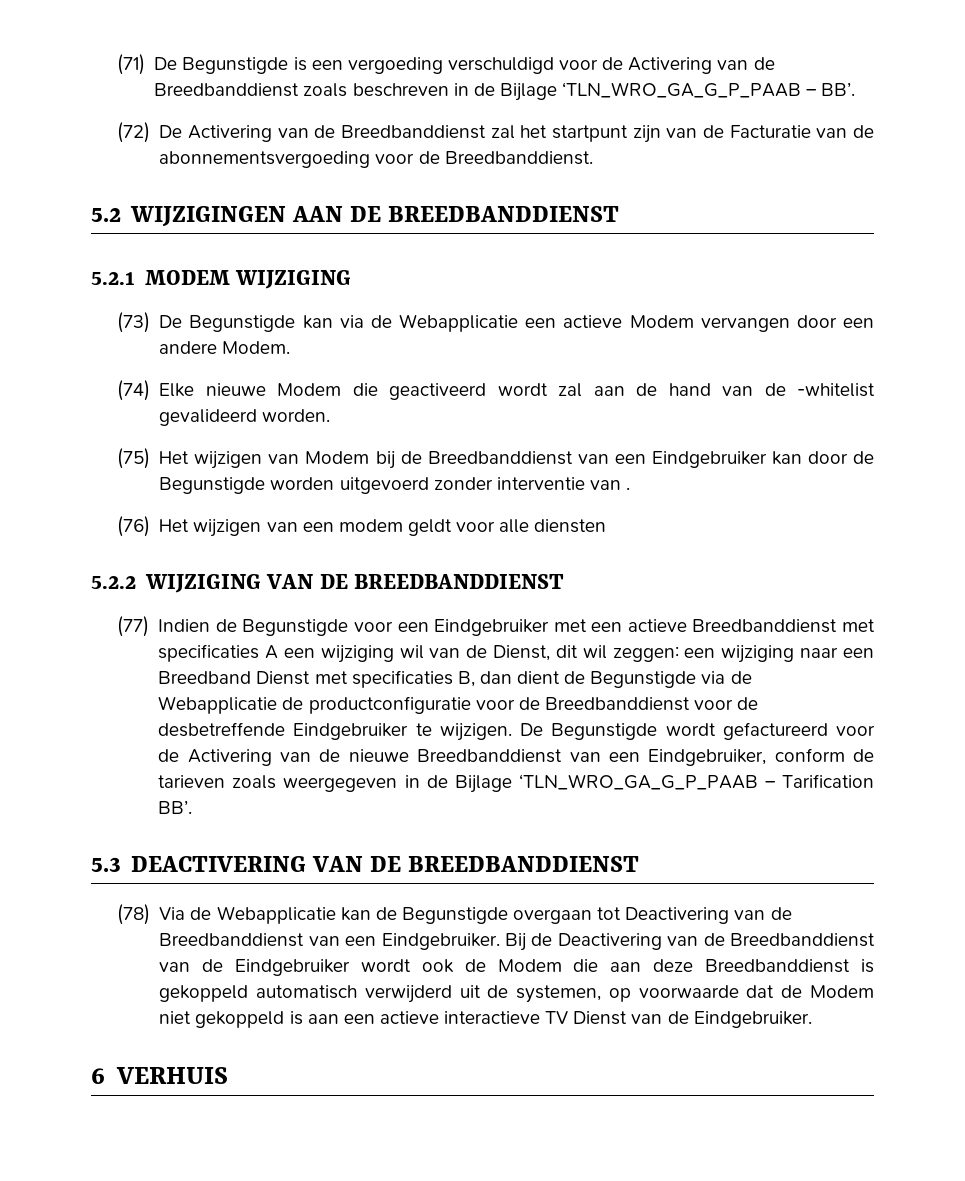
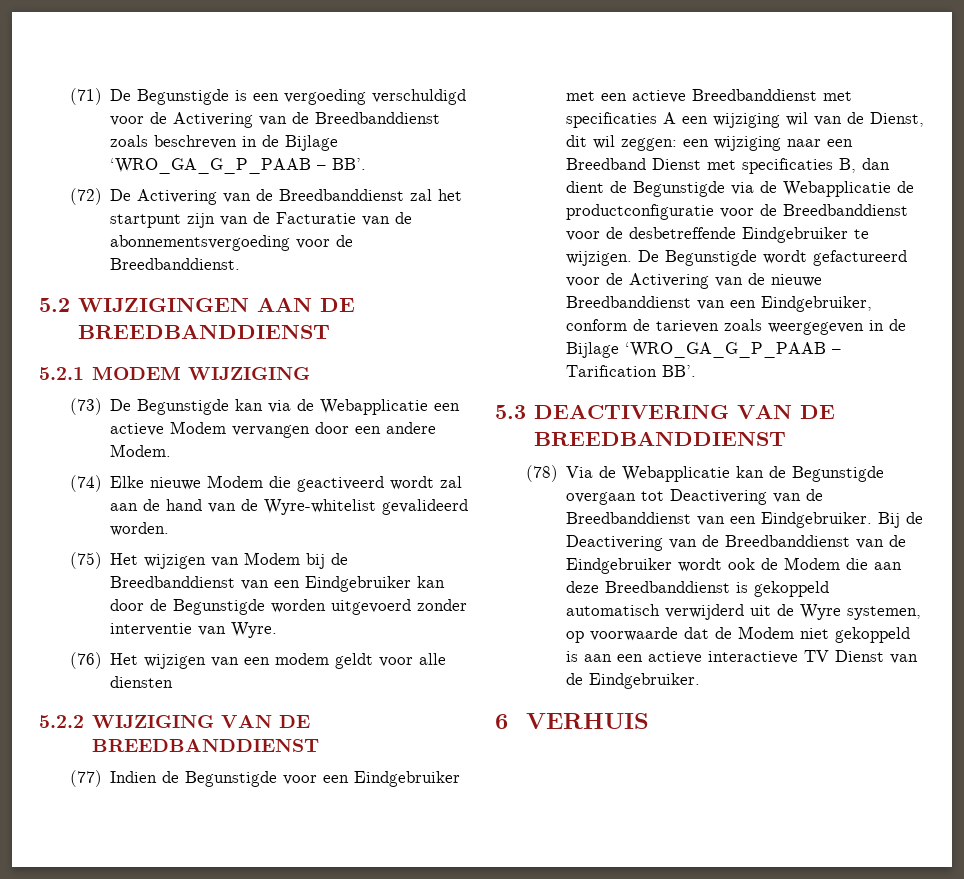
- (71) De Begunstigde is een vergoeding verschuldigd voor de Activering van de Breedbanddienst zoals beschreven in de Bijlage ‘TLN_WRO_GA_G_P_PAAB – BB’.
+ (71) De Begunstigde is een vergoeding verschuldigd voor de Activering van de Breedbanddienst zoals beschreven in de Bijlage ‘WRO_GA_G_P_PAAB – BB’.
- (74) Elke nieuwe Modem die geactiveerd wordt zal aan de hand van de -whitelist gevalideerd worden.
+ (74) Elke nieuwe Modem die geactiveerd wordt zal aan de hand van de Wyre-whitelist gevalideerd worden.
- (75) Het wijzigen van Modem bij de Breedbanddienst van een Eindgebruiker kan door de Begunstigde worden uitgevoerd zonder interventie van .
+ (75) Het wijzigen van Modem bij de Breedbanddienst van een Eindgebruiker kan door de Begunstigde worden uitgevoerd zonder interventie van Wyre.
- De Begunstigde wordt gefactureerd voor de Activering van de nieuwe Breedbanddienst van een Eindgebruiker, conform de tarieven zoals weergegeven in de Bijlage ‘TLN_WRO_GA_G_P_PAAB – Tarification BB’.
+ De Begunstigde wordt gefactureerd voor de Activering van de nieuwe Breedbanddienst van een Eindgebruiker, conform de tarieven zoals weergegeven in de Bijlage ‘WRO_GA_G_P_PAAB – Tarification BB’.
- Bij de Deactivering van de Breedbanddienst van de Eindgebruiker wordt ook de Modem die aan deze Breedbanddienst is gekoppeld automatisch verwijderd uit de systemen, op voorwaarde dat de Modem niet gekoppeld is aan een actieve interactieve TV Dienst van de Eindgebruiker.
+ Bij de Deactivering van de Breedbanddienst van de Eindgebruiker wordt ook de Modem die aan deze Breedbanddienst is gekoppeld automatisch verwijderd uit de Wyre systemen, op voorwaarde dat de Modem niet gekoppeld is aan een actieve interactieve TV Dienst van de Eindgebruiker.

